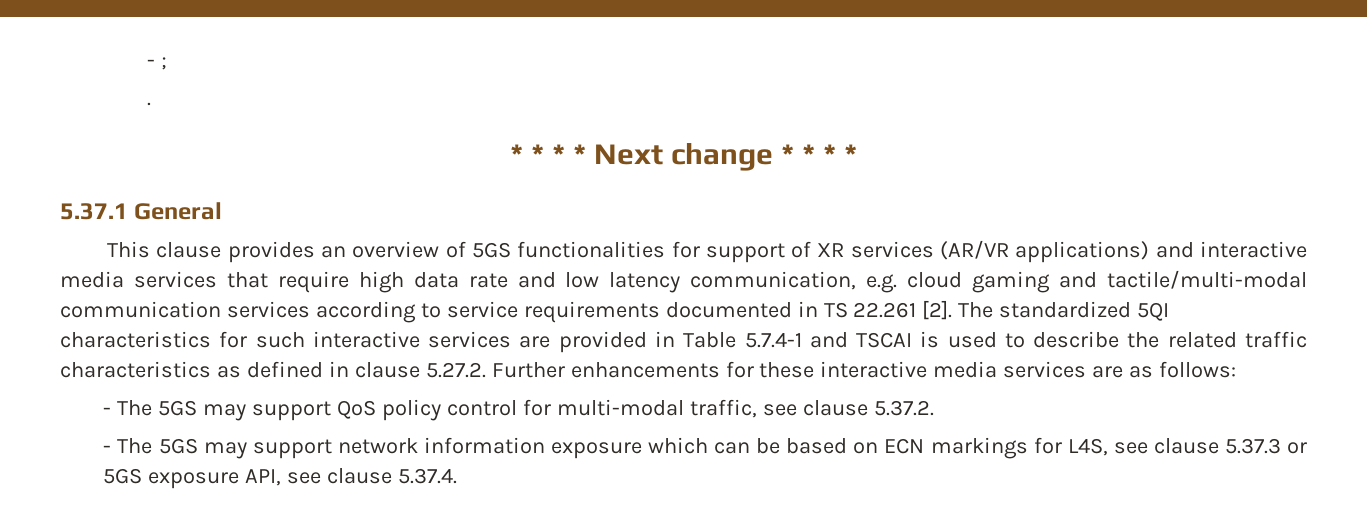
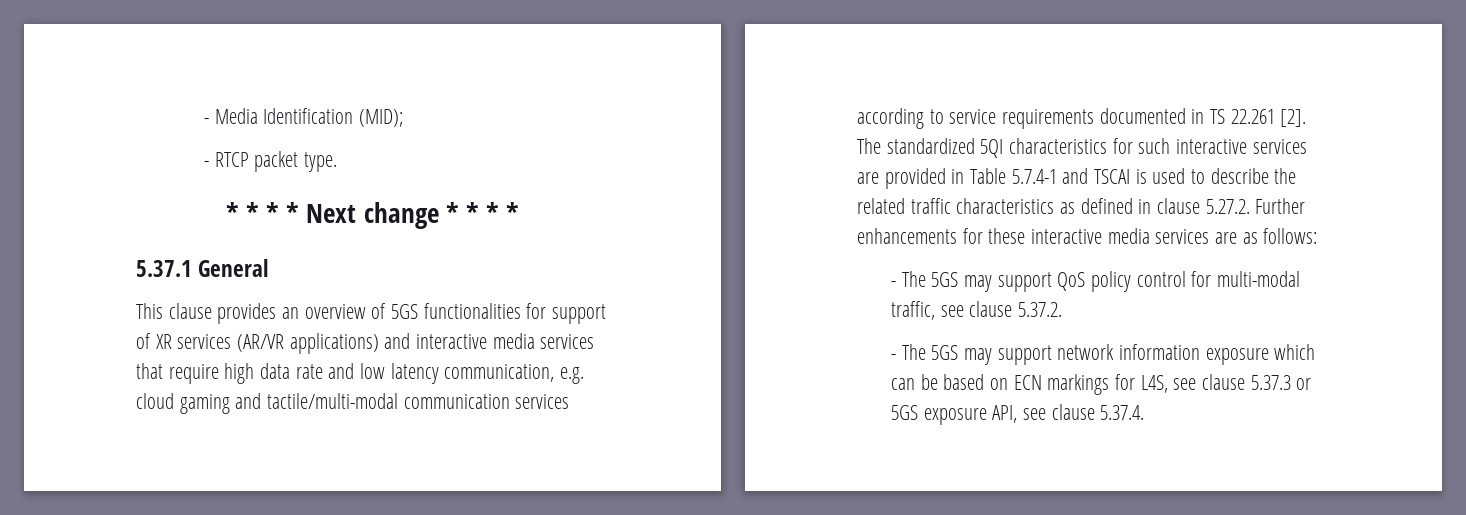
- - ;
- .
+ - Media Identification (MID);
+ - RTCP packet type.

